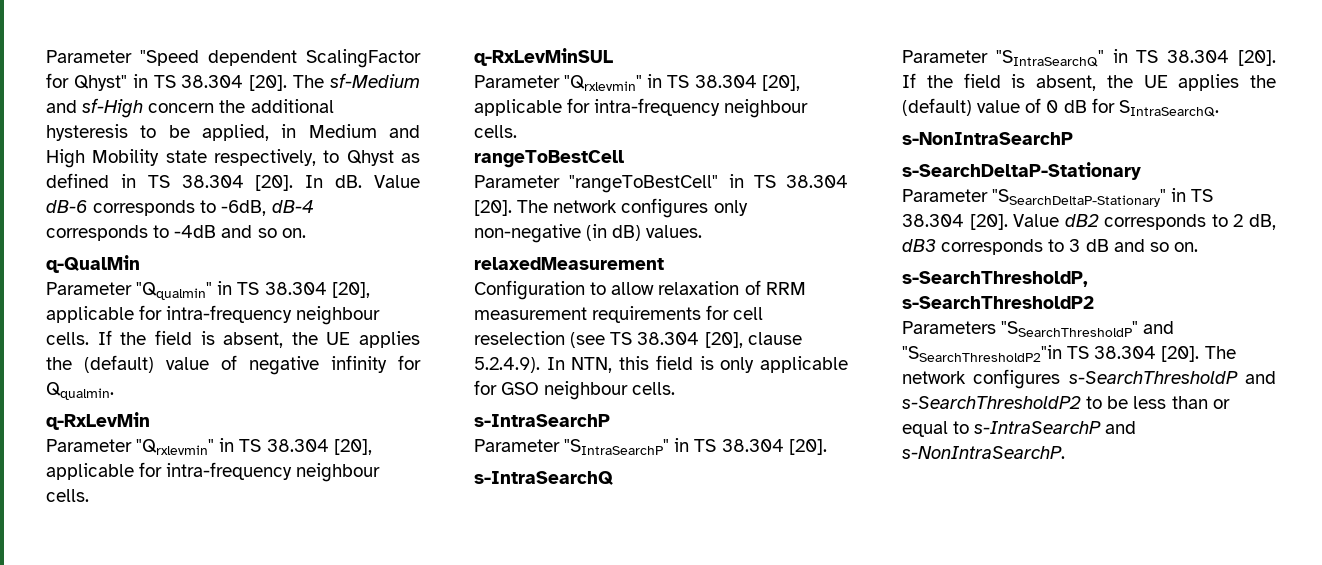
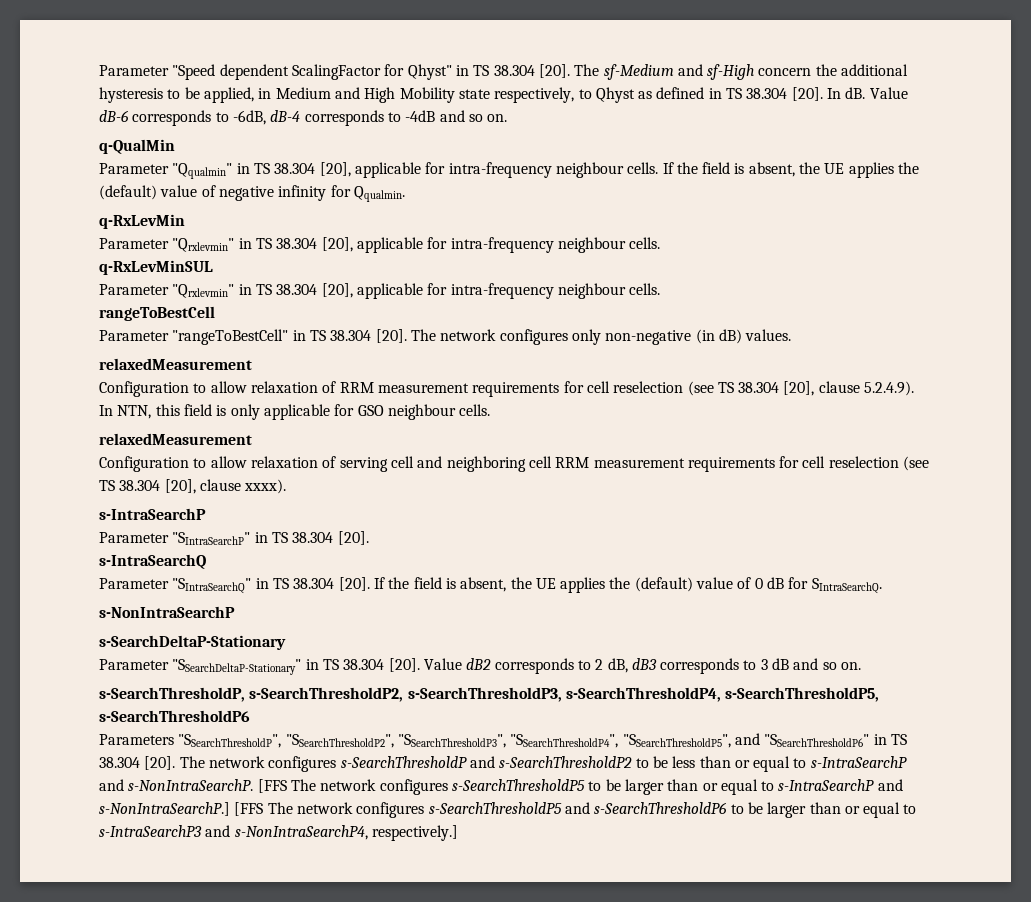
  Configuration to allow relaxation of RRM measurement requirements for cell reselection (see TS 38.304 [20], clause 5.2.4.9). In NTN, this field is only applicable for GSO neighbour cells.
+ relaxedMeasurement
+ Configuration to allow relaxation of serving cell and neighboring cell RRM measurement requirements for cell reselection (see TS 38.304 [20], clause xxxx).
- s-SearchThresholdP, s-SearchThresholdP2
- Parameters "SSearchThresholdP" and "SSearchThresholdP2"in TS 38.304 [20].
+ s-SearchThresholdP, s-SearchThresholdP2, s-SearchThresholdP3, s-SearchThresholdP4, s-SearchThresholdP5, s-SearchThresholdP6
+ Parameters "SSearchThresholdP", "SSearchThresholdP2", "SSearchThresholdP3", "SSearchThresholdP4", "SSearchThresholdP5", and "SSearchThresholdP6" in TS 38.304 [20].
+ [FFS The network configures s-SearchThresholdP5 to be larger than or equal to s-IntraSearchP and s-NonIntraSearchP.] [FFS The network configures s-SearchThresholdP5 and s-SearchThresholdP6 to be larger than or equal to s-IntraSearchP3 and s-NonIntraSearchP4, respectively.]

